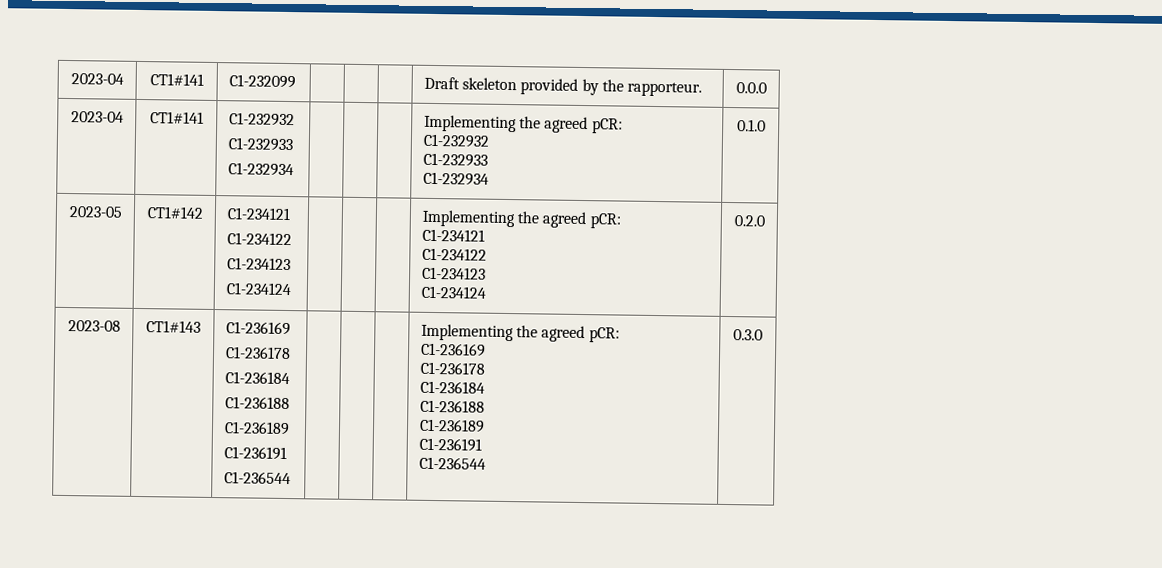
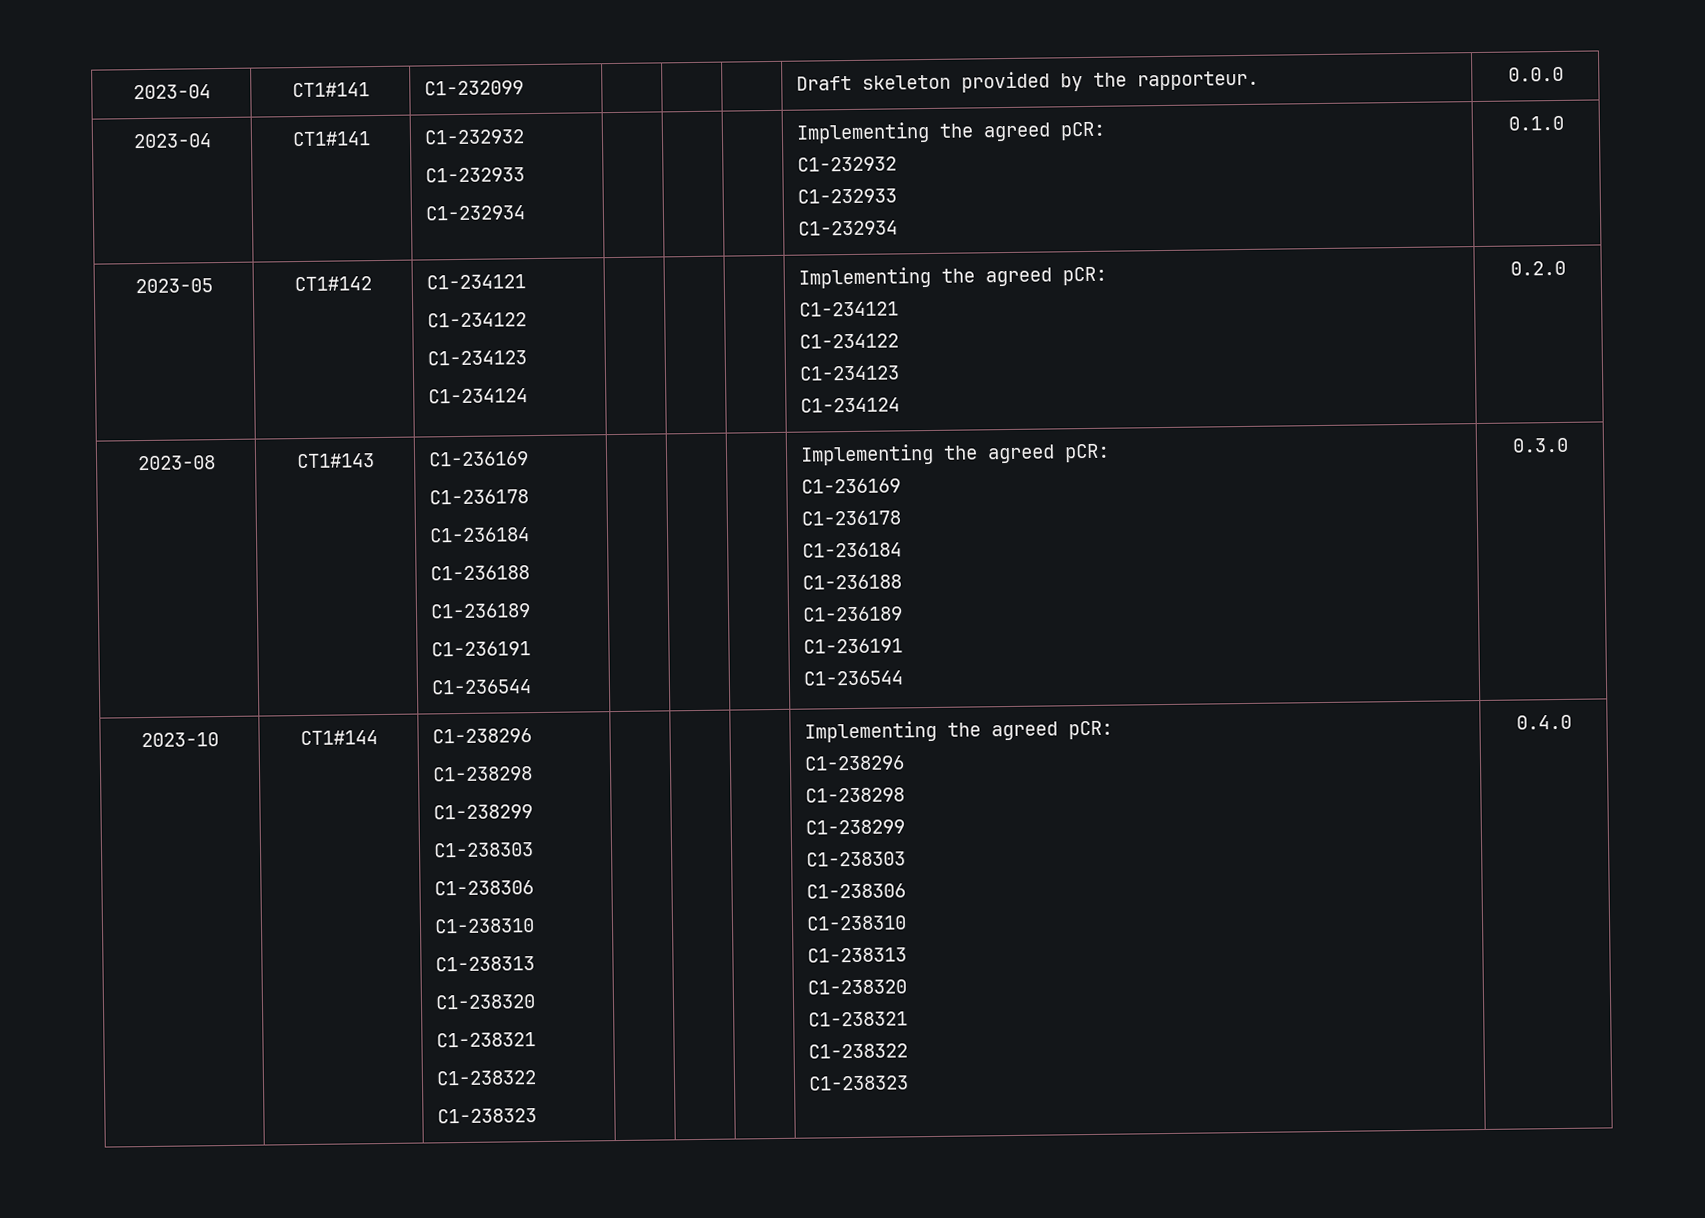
+ 2023-10 | CT1#144 | C1-238296
+ C1-238298
+ C1-238299
+ C1-238303
+ C1-238306
+ C1-238310
+ C1-238313
+ C1-238320
+ C1-238321
+ C1-238322
+ C1-238323 | | | | Implementing the agreed pCR:
+ C1-238296
+ C1-238298
+ C1-238299
+ C1-238303
+ C1-238306
+ C1-238310
+ C1-238313
+ C1-238320
+ C1-238321
+ C1-238322
+ C1-238323 | 0.4.0

